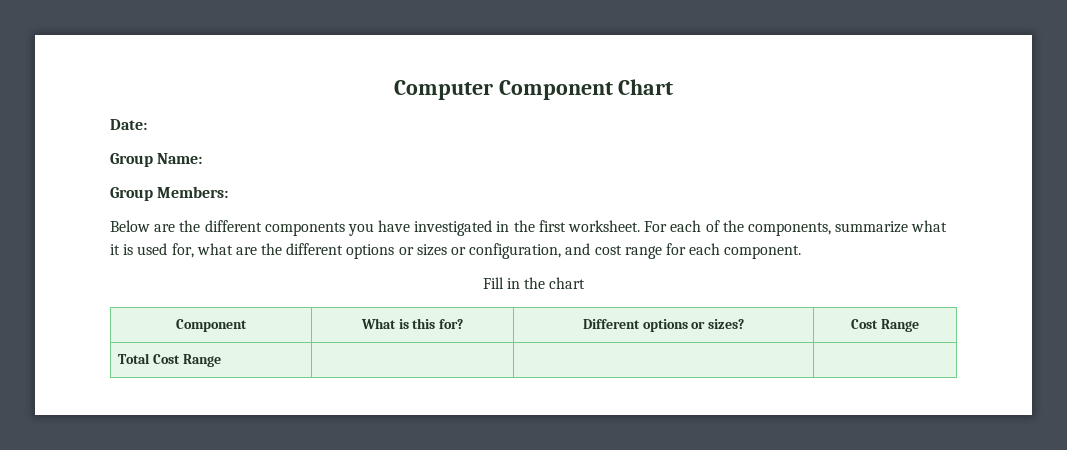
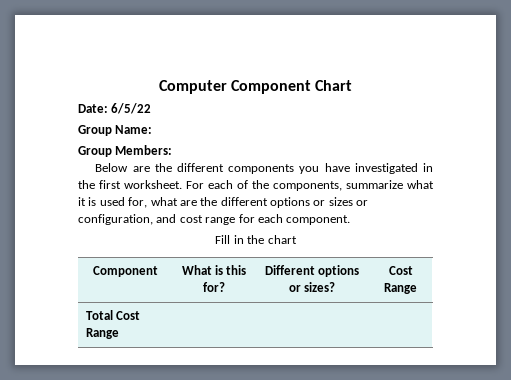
- Date:
+ Date: 6/5/22

